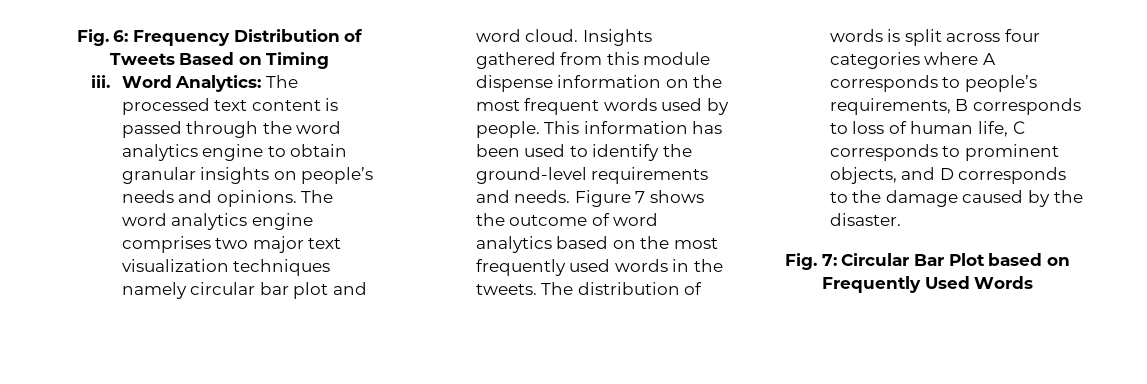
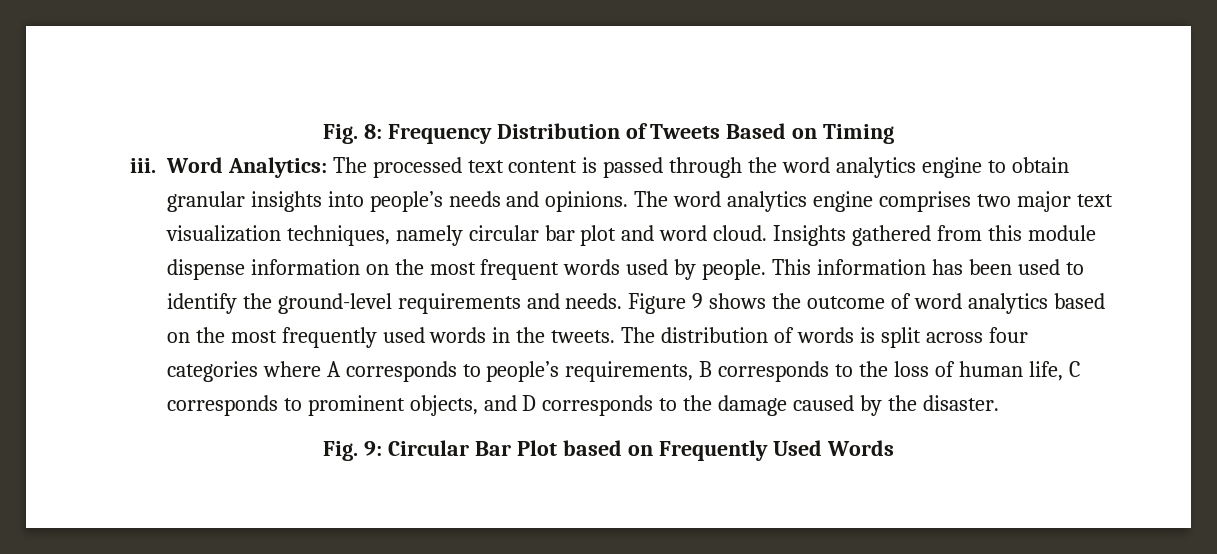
- Fig. 6: Frequency Distribution of Tweets Based on Timing
+ Fig. 8: Frequency Distribution of Tweets Based on Timing
- Word Analytics: The processed text content is passed through the word analytics engine to obtain granular insights on people’s needs and opinions.
+ Word Analytics: The processed text content is passed through the word analytics engine to obtain granular insights into people’s needs and opinions.
- The word analytics engine comprises two major text visualization techniques namely circular bar plot and word cloud.
+ The word analytics engine comprises two major text visualization techniques, namely circular bar plot and word cloud.
- Figure 7 shows the outcome of word analytics based on the most frequently used words in the tweets.
+ Figure 9 shows the outcome of word analytics based on the most frequently used words in the tweets.
- The distribution of words is split across four categories where A corresponds to people’s requirements, B corresponds to loss of human life, C corresponds to prominent objects, and D corresponds to the damage caused by the disaster.
+ The distribution of words is split across four categories where A corresponds to people’s requirements, B corresponds to the loss of human life, C corresponds to prominent objects, and D corresponds to the damage caused by the disaster.
- Fig. 7: Circular Bar Plot based on Frequently Used Words
+ Fig. 9: Circular Bar Plot based on Frequently Used Words

